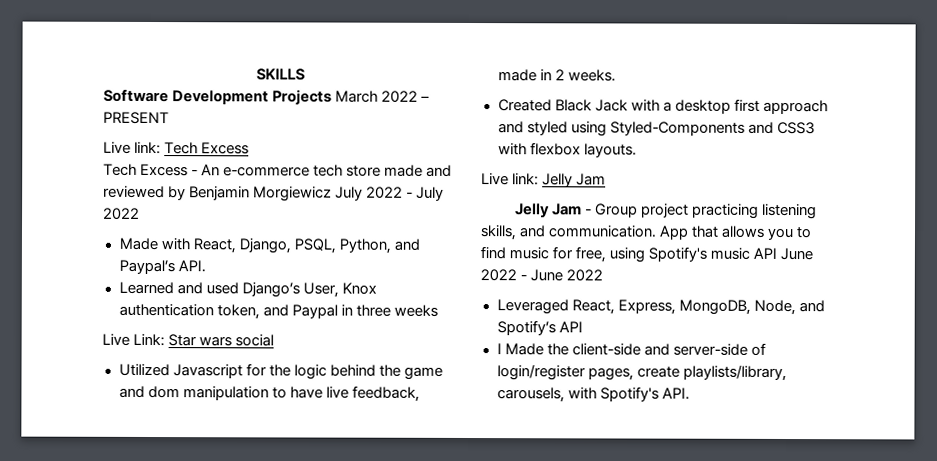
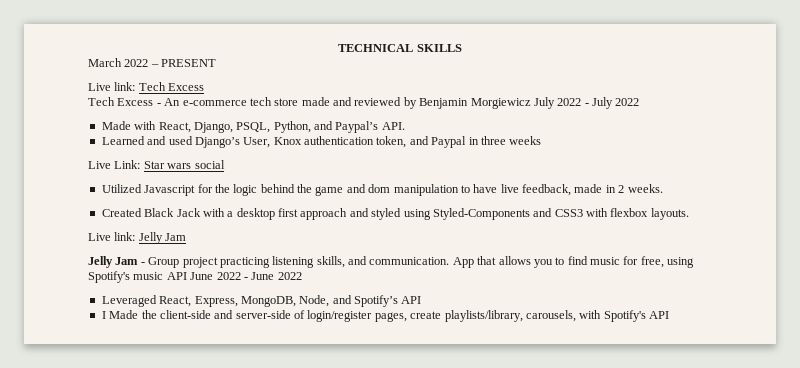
- SKILLS
+ TECHNICAL SKILLS
- Software Development Projects March 2022 – PRESENT
+ March 2022 – PRESENT
- I Made the client-side and server-side of login/register pages, create playlists/library, carousels, with Spotify's API.
+ I Made the client-side and server-side of login/register pages, create playlists/library, carousels, with Spotify's API

